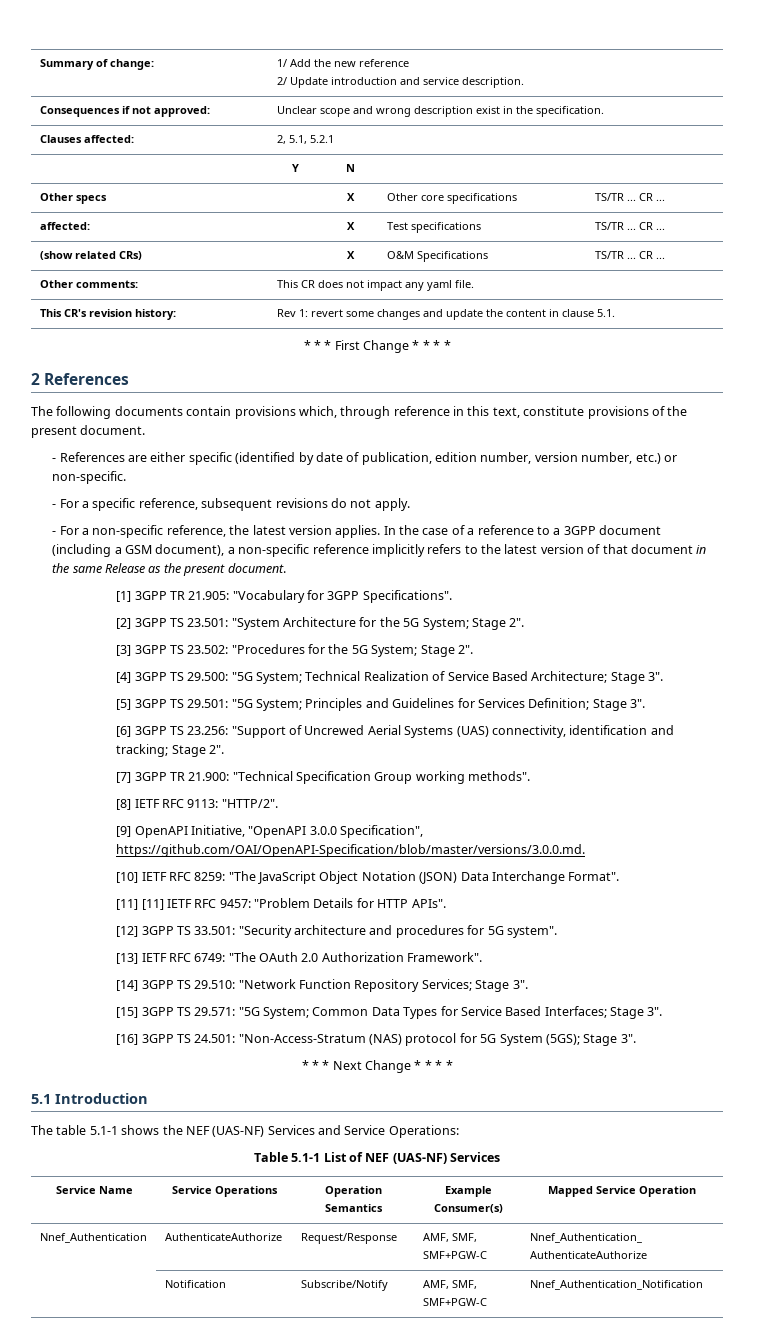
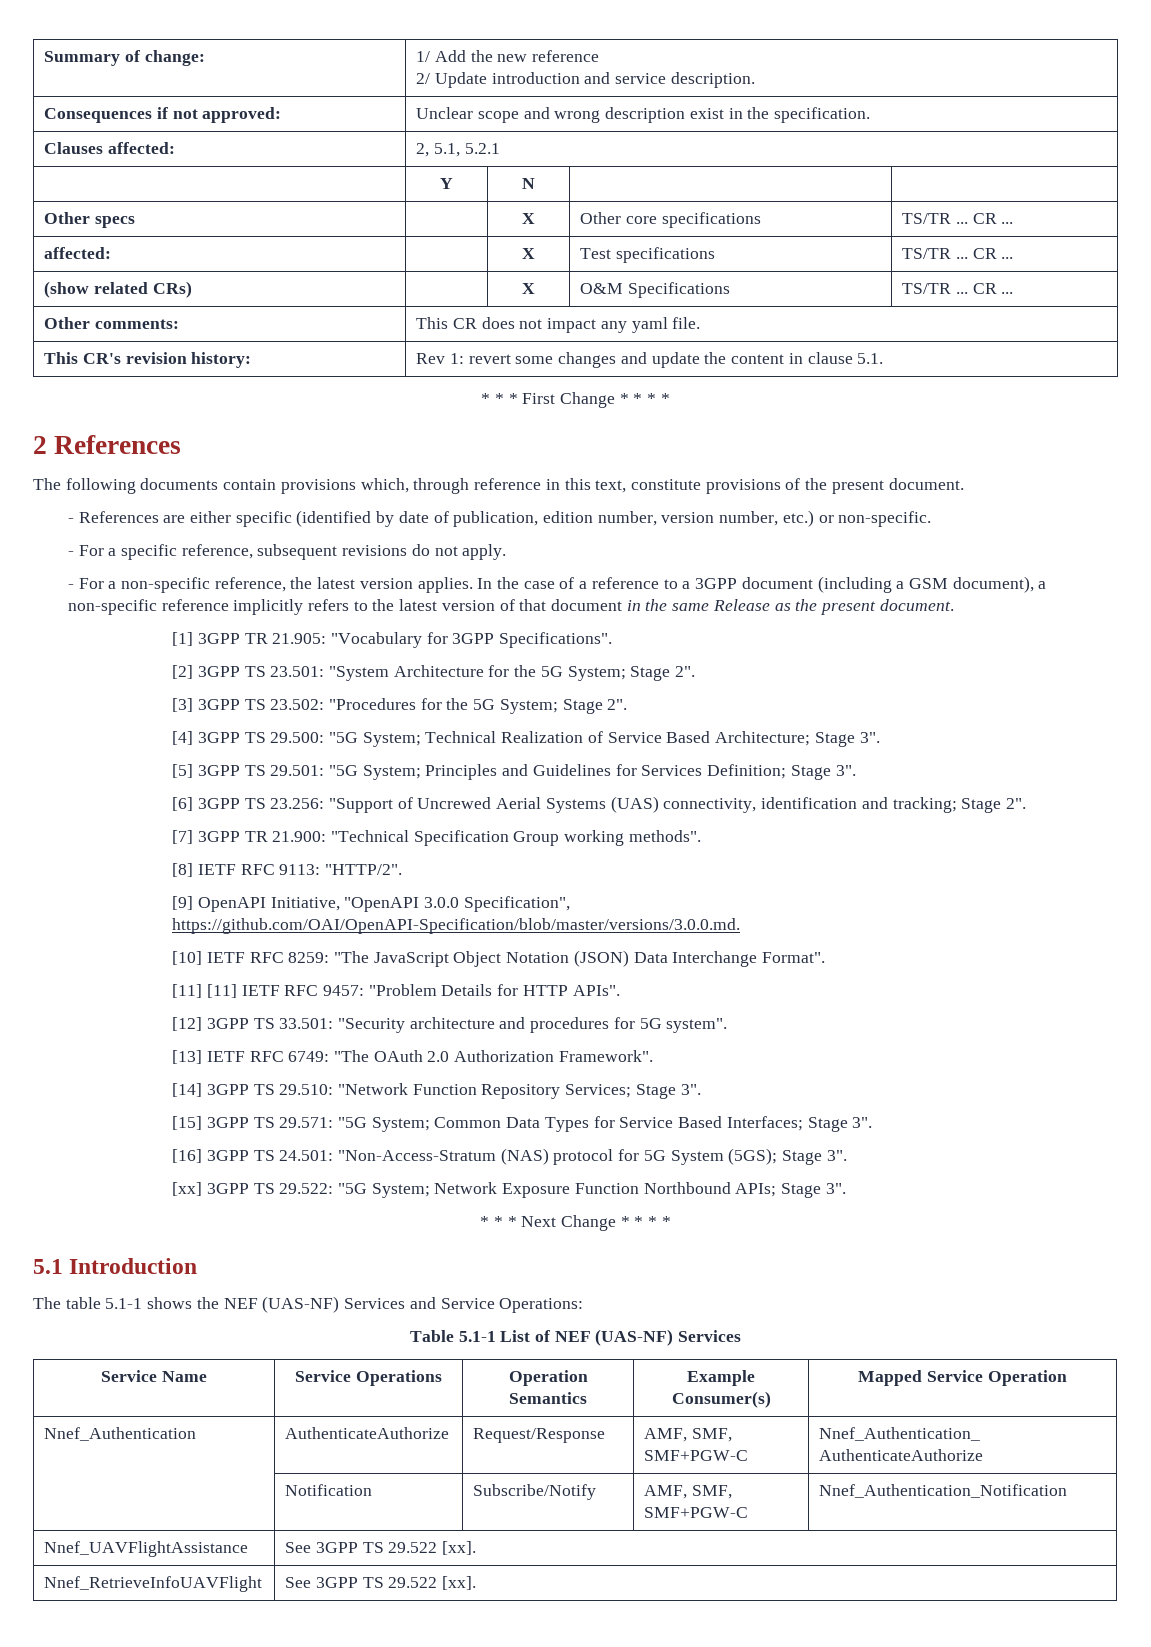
+ [xx] 3GPP TS 29.522: "5G System; Network Exposure Function Northbound APIs; Stage 3".
+ Nnef_UAVFlightAssistance | See 3GPP TS 29.522 [xx].
+ Nnef_RetrieveInfoUAVFlight | See 3GPP TS 29.522 [xx].

